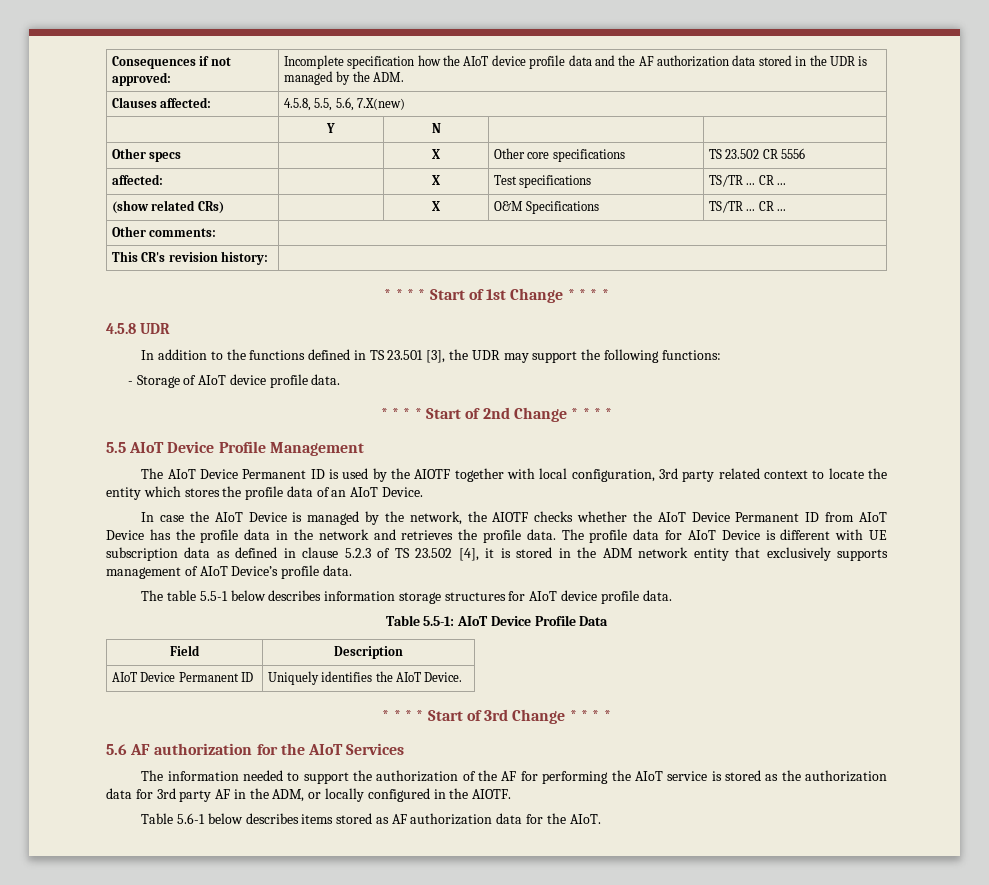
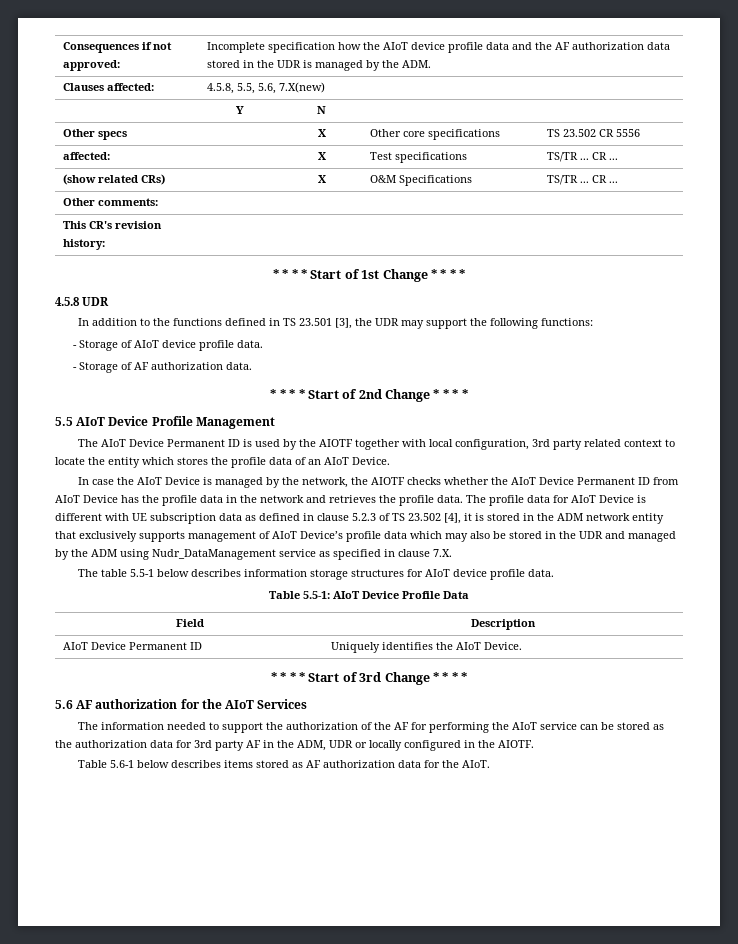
+ - Storage of AF authorization data.
- The profile data for AIoT Device is different with UE subscription data as defined in clause 5.2.3 of TS 23.502 [4], it is stored in the ADM network entity that exclusively supports management of AIoT Device’s profile data.
+ The profile data for AIoT Device is different with UE subscription data as defined in clause 5.2.3 of TS 23.502 [4], it is stored in the ADM network entity that exclusively supports management of AIoT Device’s profile data which may also be stored in the UDR and managed by the ADM using Nudr_DataManagement service as specified in clause 7.X.
- The information needed to support the authorization of the AF for performing the AIoT service is stored as the authorization data for 3rd party AF in the ADM, or locally configured in the AIOTF.
+ The information needed to support the authorization of the AF for performing the AIoT service can be stored as the authorization data for 3rd party AF in the ADM, UDR or locally configured in the AIOTF.

